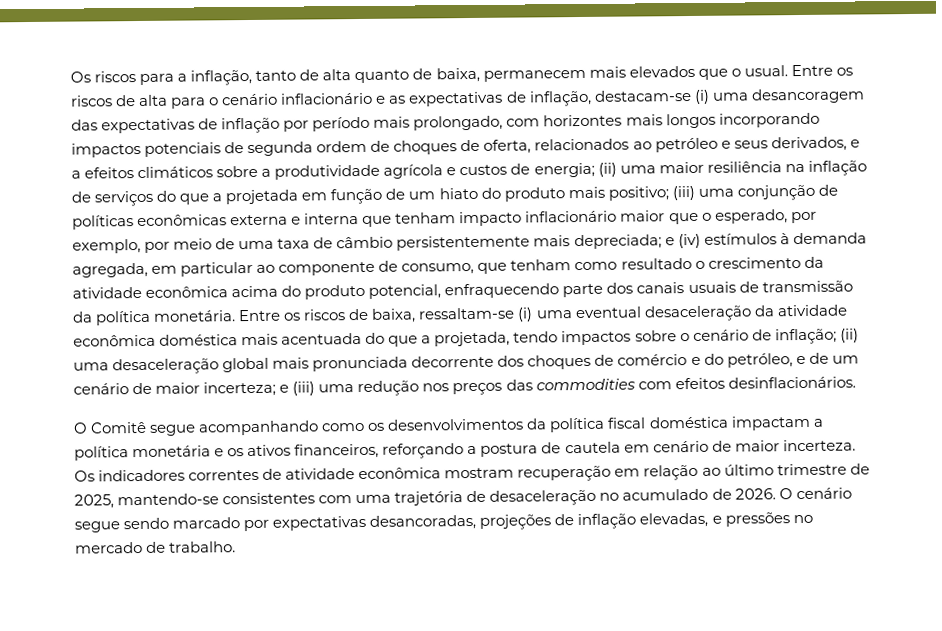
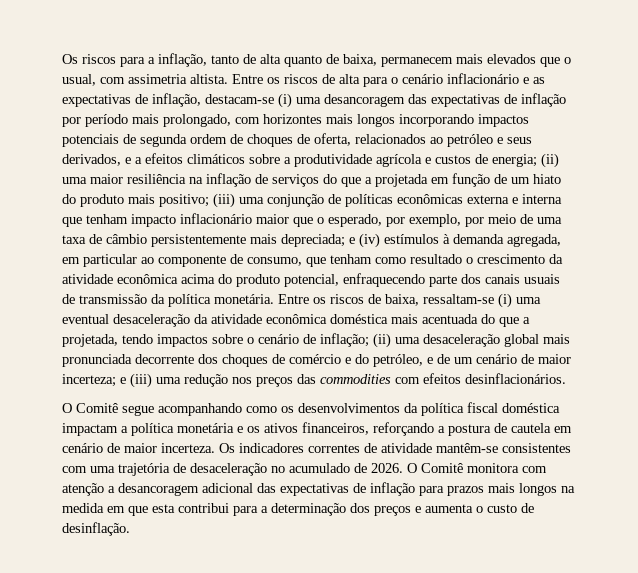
- Os riscos para a inflação, tanto de alta quanto de baixa, permanecem mais elevados que o usual.
+ Os riscos para a inflação, tanto de alta quanto de baixa, permanecem mais elevados que o usual, com assimetria altista.
- Os indicadores correntes de atividade econômica mostram recuperação em relação ao último trimestre de 2025, mantendo-se consistentes com uma trajetória de desaceleração no acumulado de 2026.
+ Os indicadores correntes de atividade mantêm-se consistentes com uma trajetória de desaceleração no acumulado de 2026.
- O cenário segue sendo marcado por expectativas desancoradas, projeções de inflação elevadas, e pressões no mercado de trabalho.
+ O Comitê monitora com atenção a desancoragem adicional das expectativas de inflação para prazos mais longos na medida em que esta contribui para a determinação dos preços e aumenta o custo de desinflação.

